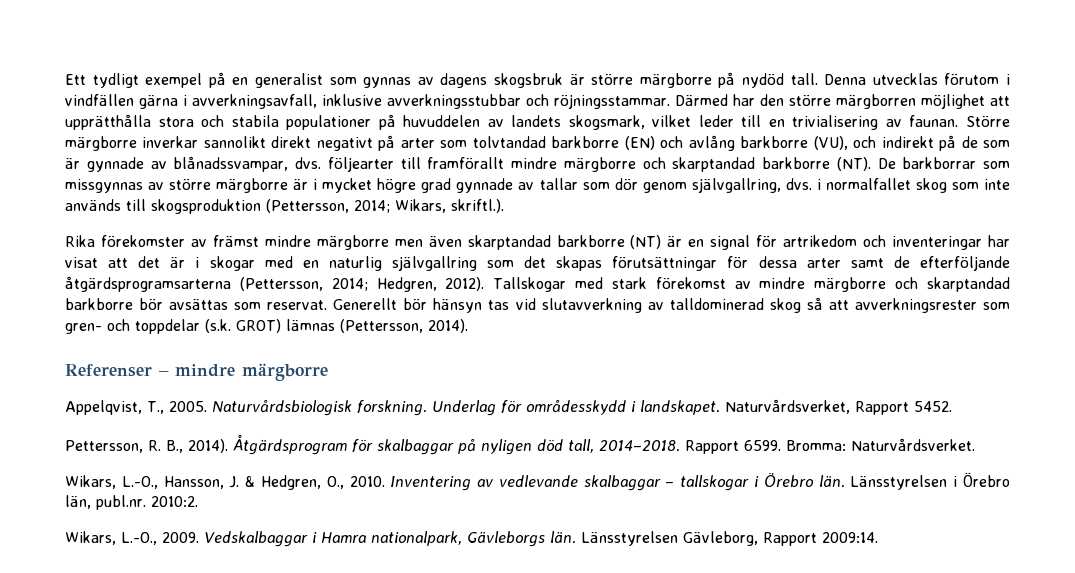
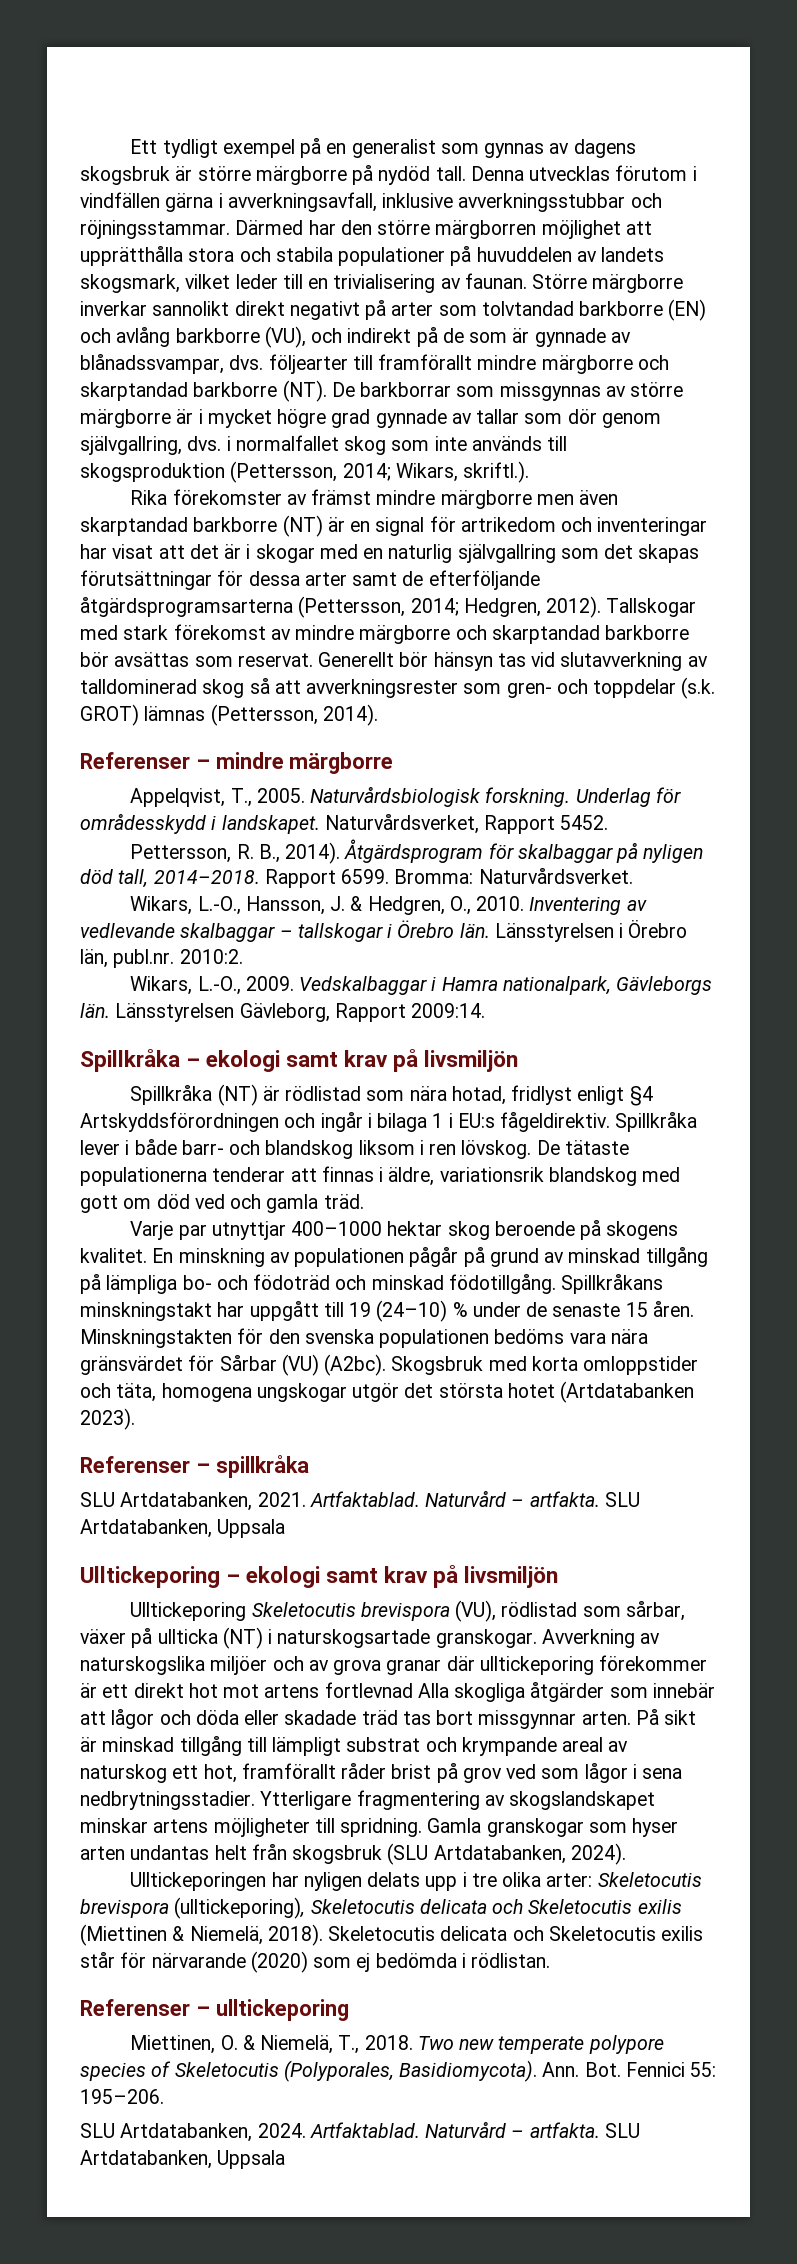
+ Spillkråka – ekologi samt krav på livsmiljön
+ Spillkråka (NT) är rödlistad som nära hotad, fridlyst enligt §4 Artskyddsförordningen och ingår i bilaga 1 i EU:s fågeldirektiv. Spillkråka lever i både barr- och blandskog liksom i ren lövskog. De tätaste populationerna tenderar att finnas i äldre, variationsrik blandskog med gott om död ved och gamla träd.
+ Varje par utnyttjar 400–1000 hektar skog beroende på skogens kvalitet. En minskning av populationen pågår på grund av minskad tillgång på lämpliga bo- och födoträd och minskad födotillgång. Spillkråkans minskningstakt har uppgått till 19 (24–10) % under de senaste 15 åren. Minskningstakten för den svenska populationen bedöms vara nära gränsvärdet för Sårbar (VU) (A2bc). Skogsbruk med korta omloppstider och täta, homogena ungskogar utgör det största hotet (Artdatabanken 2023).
+ Referenser – spillkråka
+ SLU Artdatabanken, 2021. Artfaktablad. Naturvård – artfakta. SLU Artdatabanken, Uppsala
+ Ulltickeporing – ekologi samt krav på livsmiljön
+ Ulltickeporing Skeletocutis brevispora (VU), rödlistad som sårbar, växer på ullticka (NT) i naturskogsartade granskogar. Avverkning av naturskogslika miljöer och av grova granar där ulltickeporing förekommer är ett direkt hot mot artens fortlevnad Alla skogliga åtgärder som innebär att lågor och döda eller skadade träd tas bort missgynnar arten. På sikt är minskad tillgång till lämpligt substrat och krympande areal av naturskog ett hot, framförallt råder brist på grov ved som lågor i sena nedbrytningsstadier. Ytterligare fragmentering av skogslandskapet minskar artens möjligheter till spridning. Gamla granskogar som hyser arten undantas helt från skogsbruk (SLU Artdatabanken, 2024).
+ Ulltickeporingen har nyligen delats upp i tre olika arter: Skeletocutis brevispora (ulltickeporing), Skeletocutis delicata och Skeletocutis exilis (Miettinen & Niemelä, 2018). Skeletocutis delicata och Skeletocutis exilis står för närvarande (2020) som ej bedömda i rödlistan.
+ Referenser – ulltickeporing
+ Miettinen, O. & Niemelä, T., 2018. Two new temperate polypore species of Skeletocutis (Polyporales, Basidiomycota). Ann. Bot. Fennici 55: 195–206.
+ SLU Artdatabanken, 2024. Artfaktablad. Naturvård – artfakta. SLU Artdatabanken, Uppsala

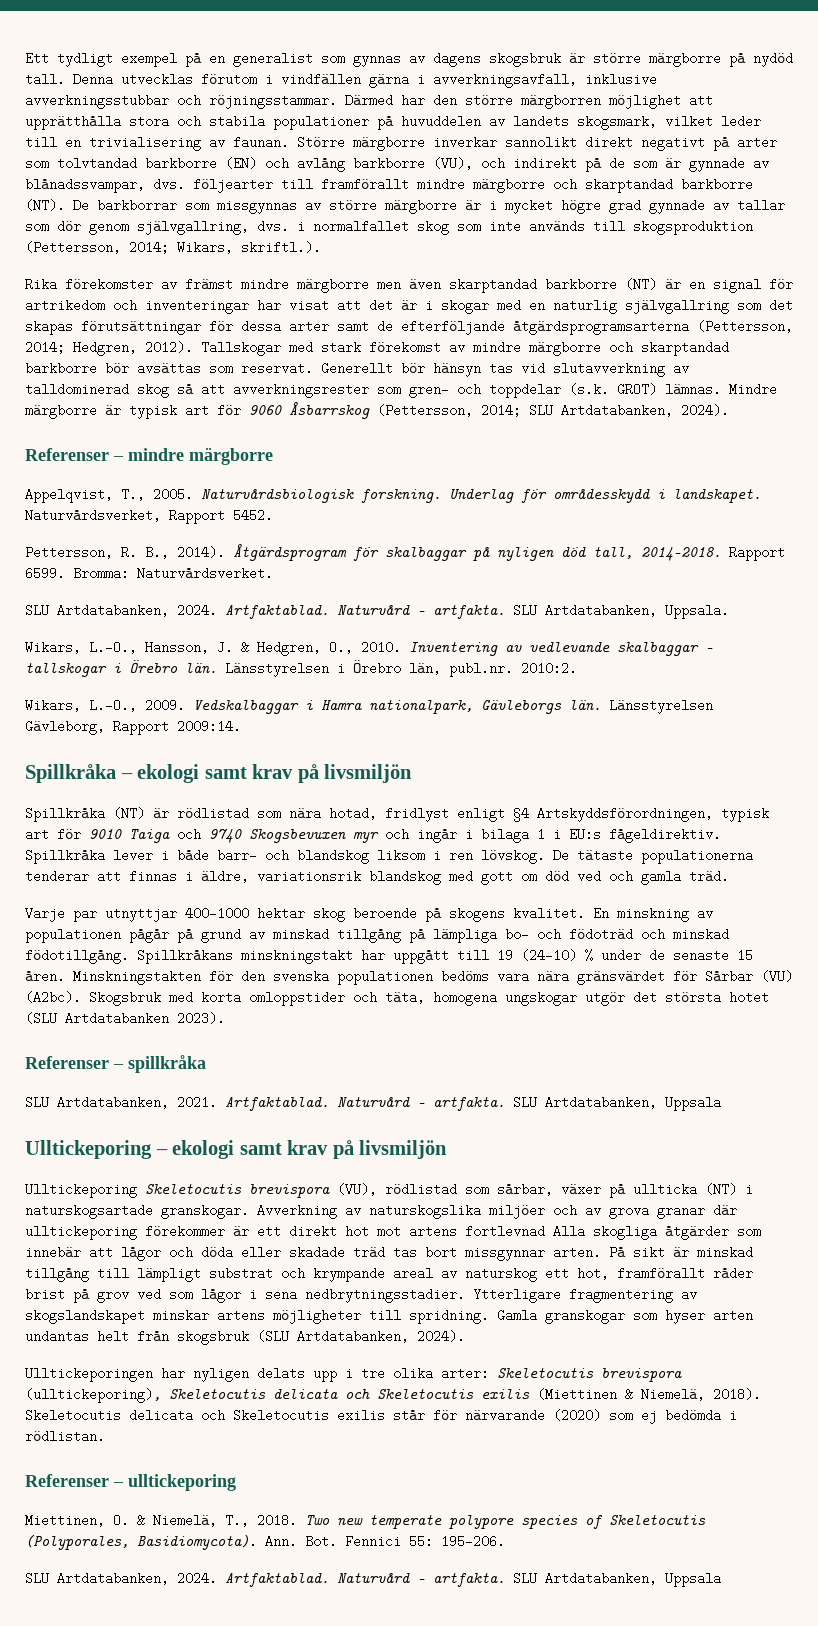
- Generellt bör hänsyn tas vid slutavverkning av talldominerad skog så att avverkningsrester som gren- och toppdelar (s.k. GROT) lämnas (Pettersson, 2014).
+ Generellt bör hänsyn tas vid slutavverkning av talldominerad skog så att avverkningsrester som gren- och toppdelar (s.k. GROT) lämnas. Mindre märgborre är typisk art för 9060 Åsbarrskog (Pettersson, 2014; SLU Artdatabanken, 2024).
+ SLU Artdatabanken, 2024. Artfaktablad. Naturvård – artfakta. SLU Artdatabanken, Uppsala.
- Spillkråka (NT) är rödlistad som nära hotad, fridlyst enligt §4 Artskyddsförordningen och ingår i bilaga 1 i EU:s fågeldirektiv.
+ Spillkråka (NT) är rödlistad som nära hotad, fridlyst enligt §4 Artskyddsförordningen, typisk art för 9010 Taiga och 9740 Skogsbevuxen myr och ingår i bilaga 1 i EU:s fågeldirektiv.
- Skogsbruk med korta omloppstider och täta, homogena ungskogar utgör det största hotet (Artdatabanken 2023).
+ Skogsbruk med korta omloppstider och täta, homogena ungskogar utgör det största hotet (SLU Artdatabanken 2023).

